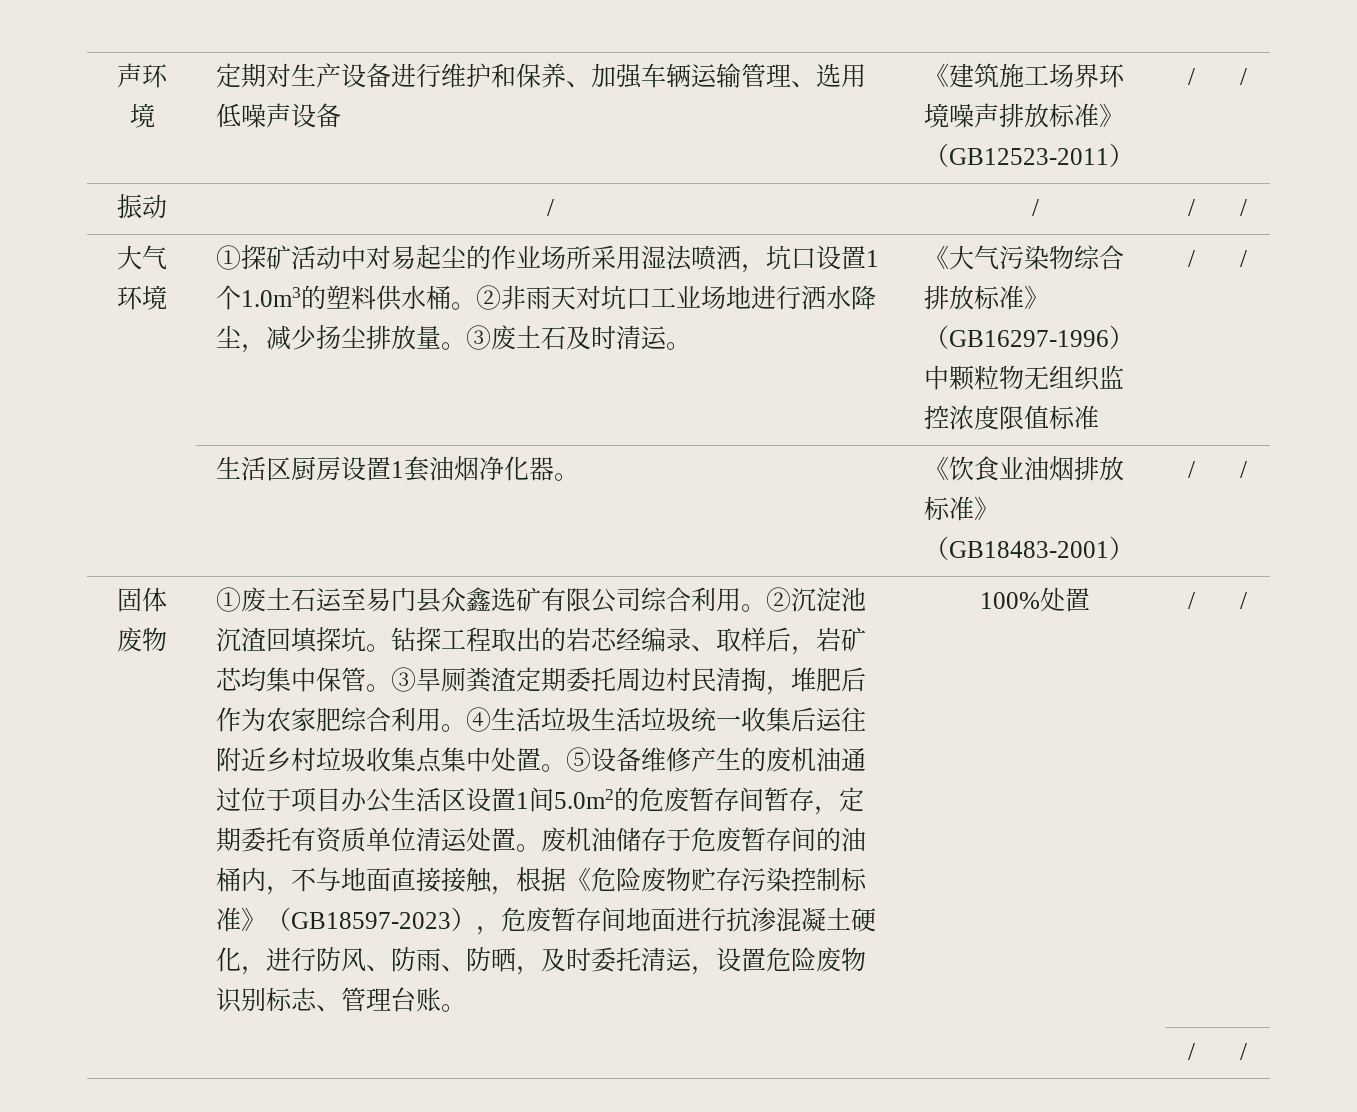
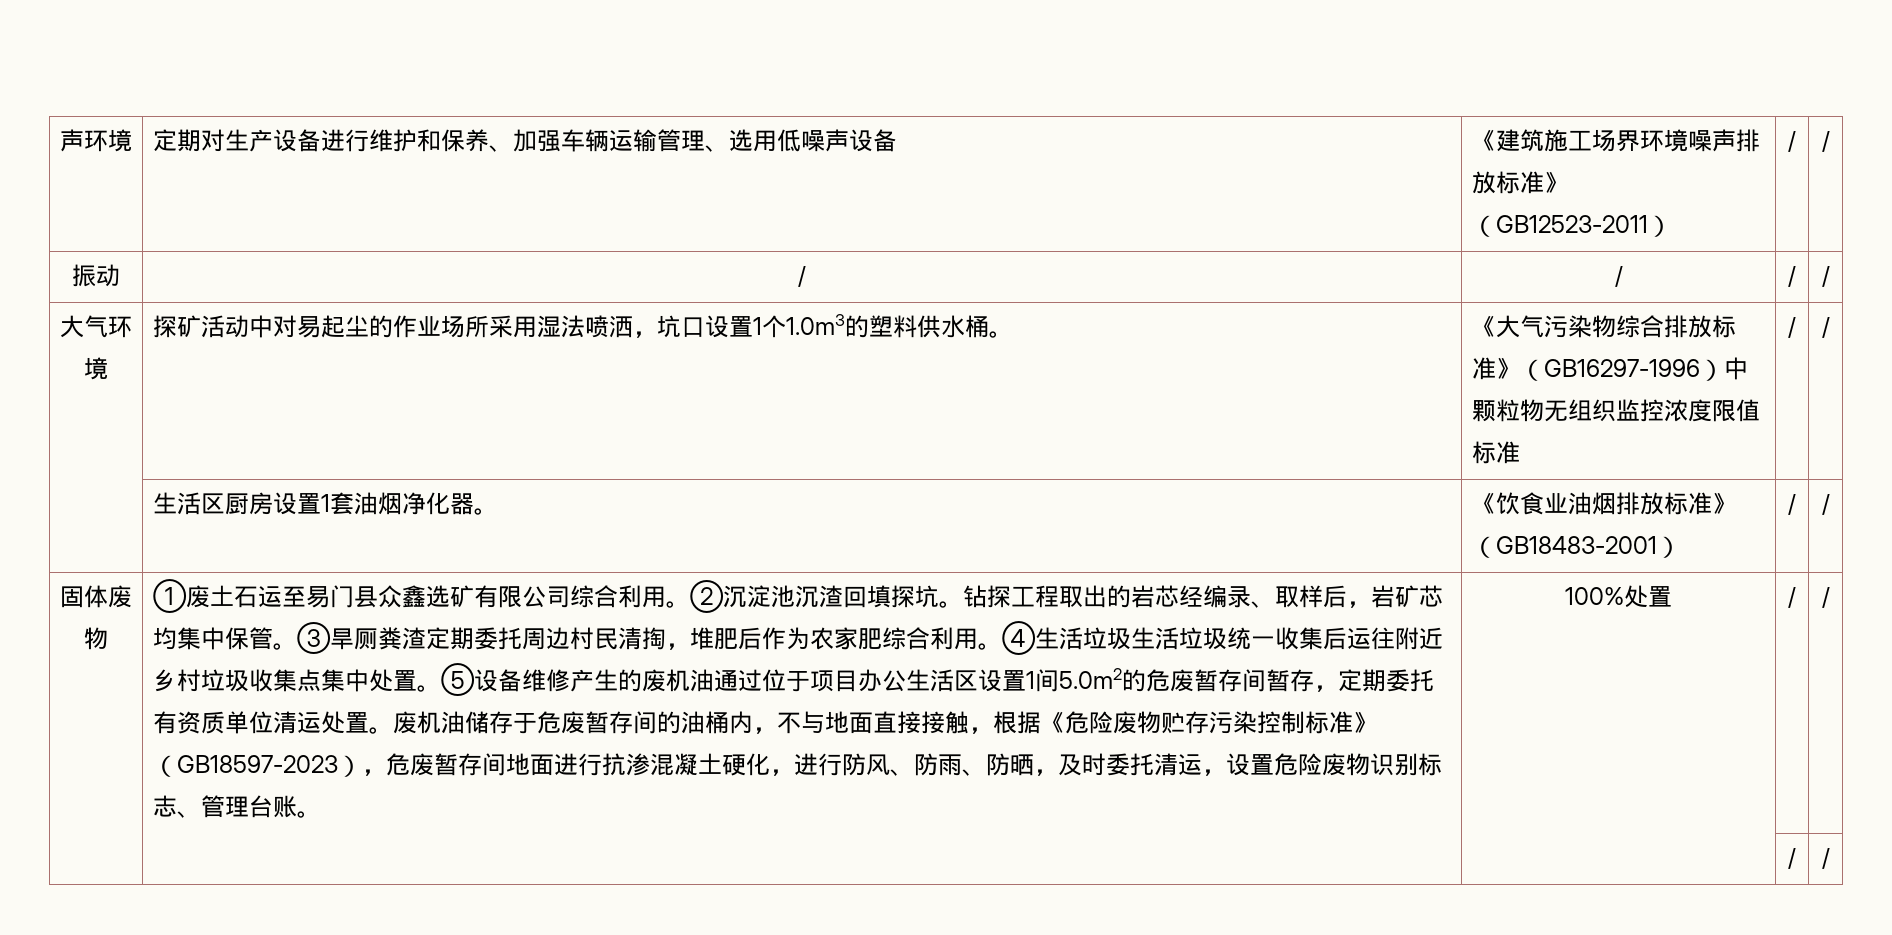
- ①探矿活动中对易起尘的作业场所采用湿法喷洒，坑口设置1个1.0m3的塑料供水桶。②非雨天对坑口工业场地进行洒水降尘，减少扬尘排放量。③废土石及时清运。
+ 探矿活动中对易起尘的作业场所采用湿法喷洒，坑口设置1个1.0m3的塑料供水桶。

